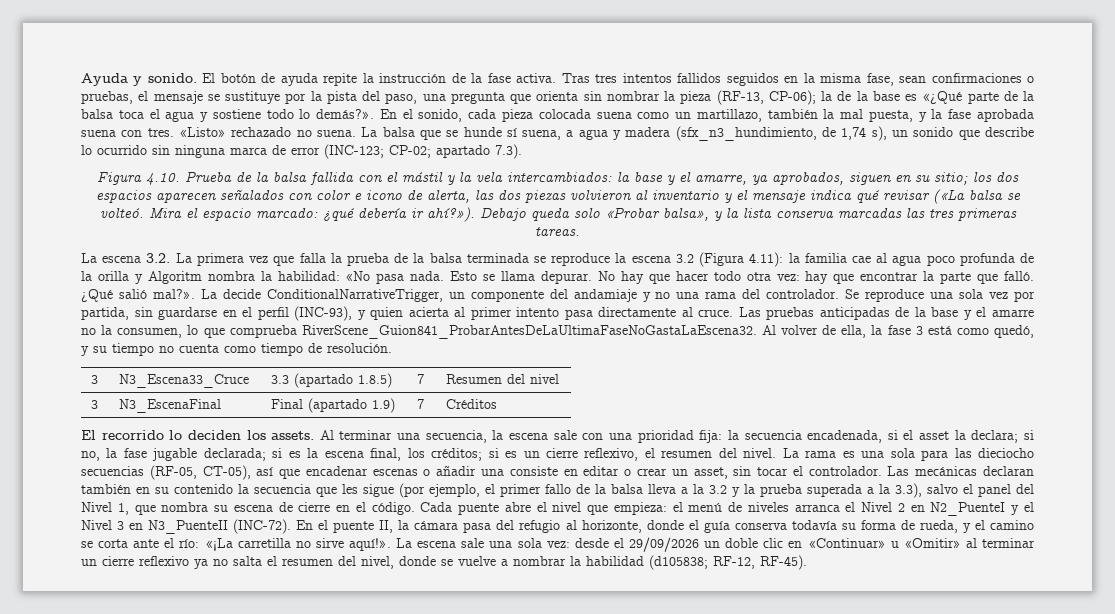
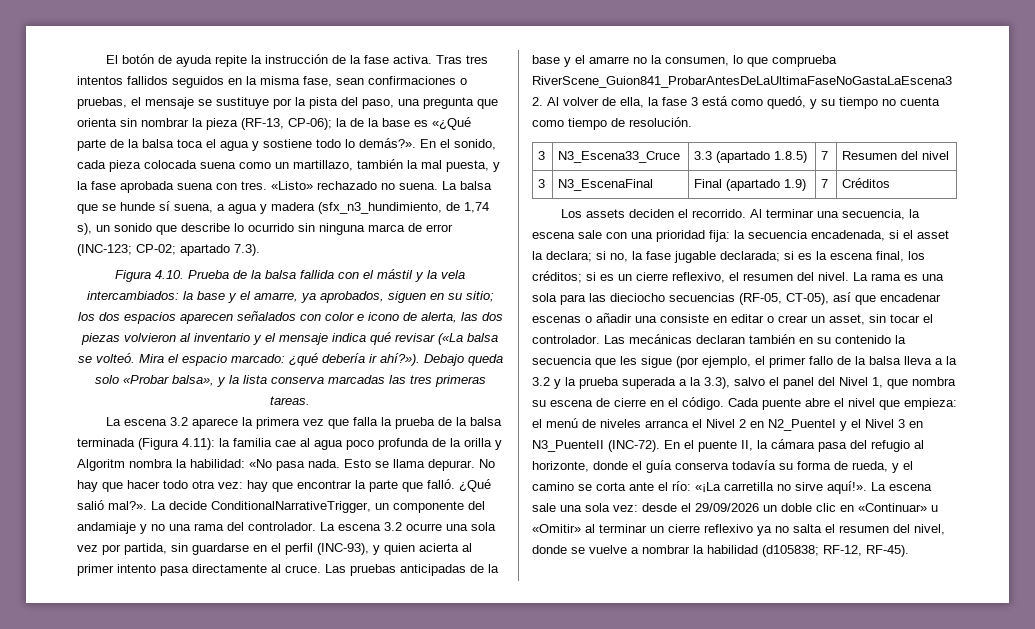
- Ayuda y sonido.
- La escena 3.2. La primera vez que falla la prueba de la balsa terminada se reproduce la escena 3.2 (Figura 4.11): la familia cae al agua poco profunda de la orilla y Algoritm nombra la habilidad: «No pasa nada.
+ La escena 3.2 aparece la primera vez que falla la prueba de la balsa terminada (Figura 4.11): la familia cae al agua poco profunda de la orilla y Algoritm nombra la habilidad: «No pasa nada.
- Se reproduce una sola vez por partida, sin guardarse en el perfil (INC-93), y quien acierta al primer intento pasa directamente al cruce.
+ La escena 3.2 ocurre una sola vez por partida, sin guardarse en el perfil (INC-93), y quien acierta al primer intento pasa directamente al cruce.
- El recorrido lo deciden los assets.
+ Los assets deciden el recorrido.

